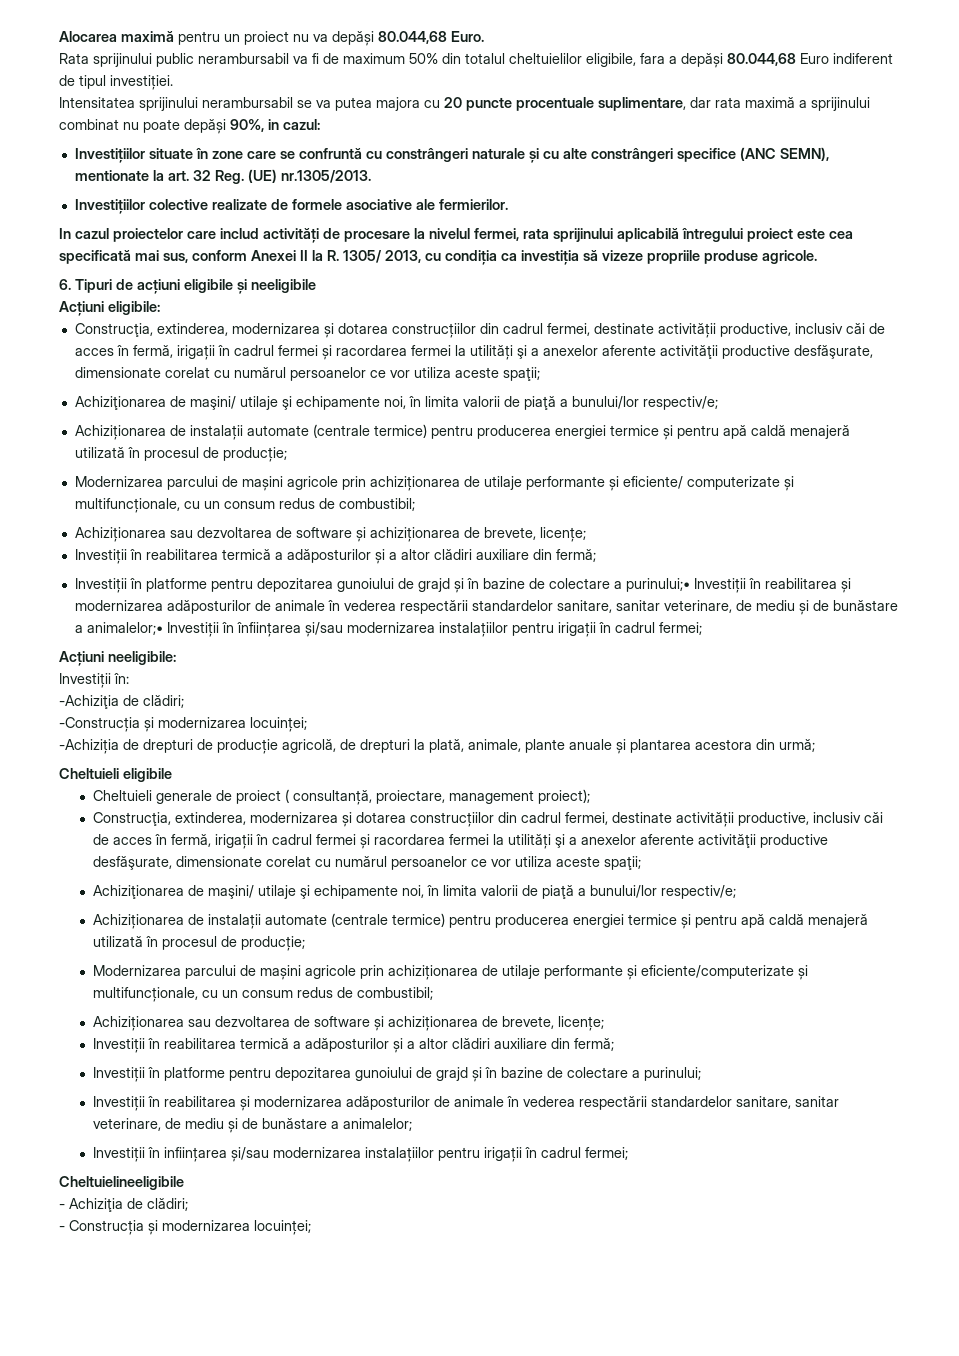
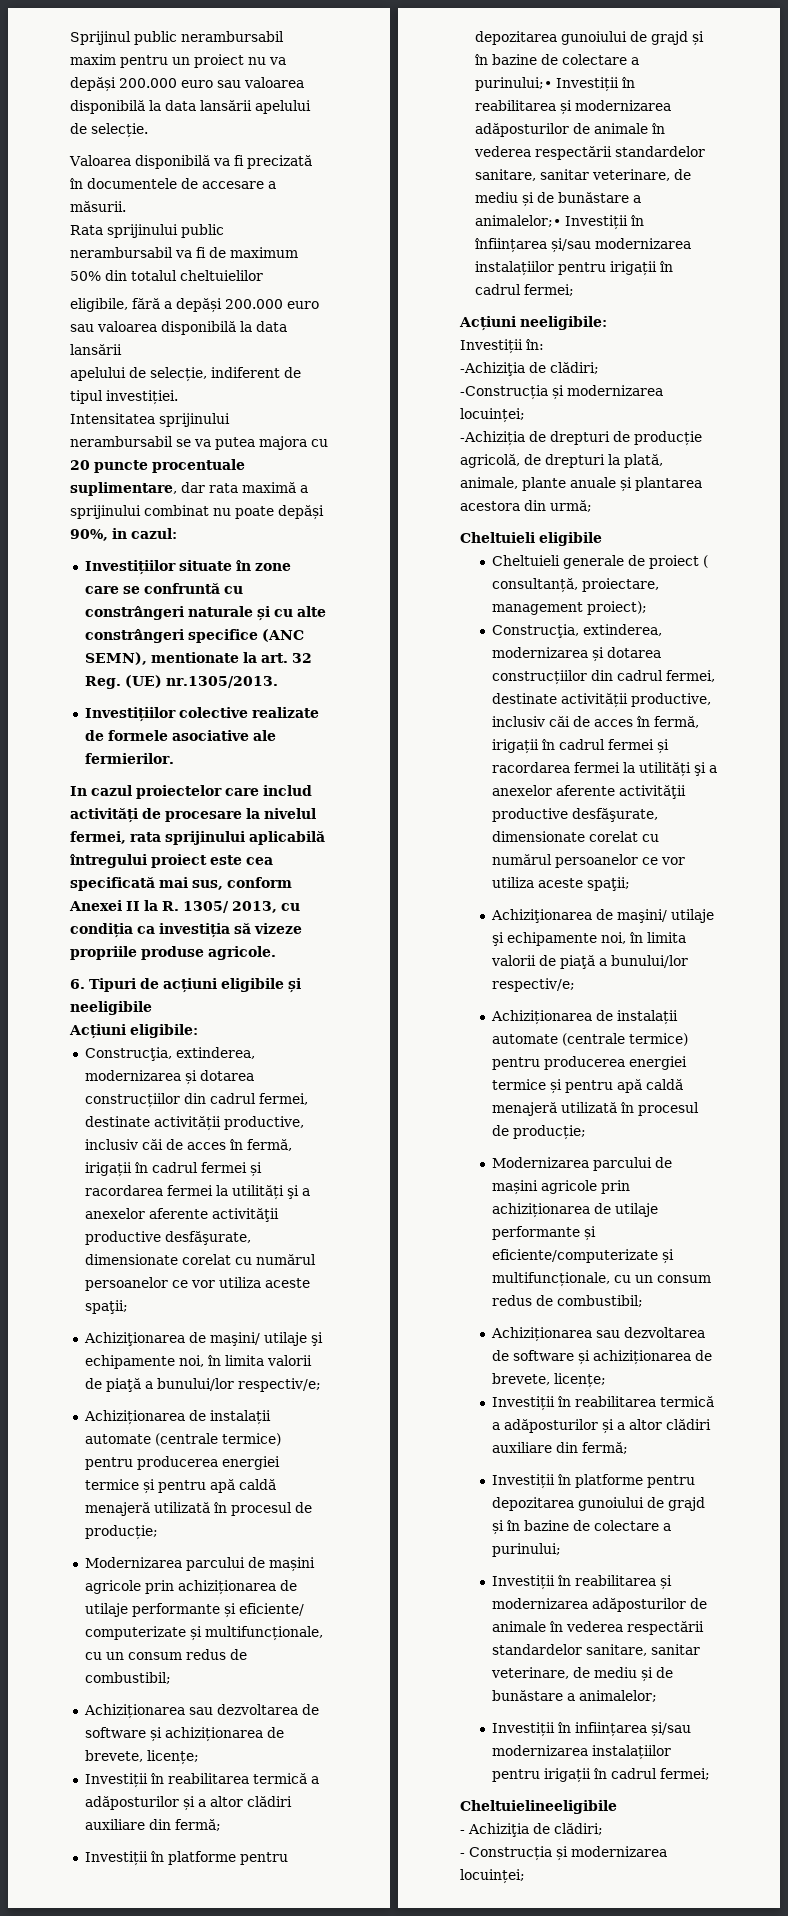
- Alocarea maximă pentru un proiect nu va depăși 80.044,68 Euro.
+ Sprijinul public nerambursabil maxim pentru un proiect nu va depăși 200.000 euro sau valoarea disponibilă la data lansării apelului de selecție.
+ Valoarea disponibilă va fi precizată în documentele de accesare a măsurii.
- Rata sprijinului public nerambursabil va fi de maximum 50% din totalul cheltuielilor eligibile, fara a depăși 80.044,68 Euro indiferent de tipul investiției.
+ Rata sprijinului public nerambursabil va fi de maximum 50% din totalul cheltuielilor
+ eligibile, fără a depăși 200.000 euro sau valoarea disponibilă la data lansării
+ apelului de selecție, indiferent de tipul investiției.

